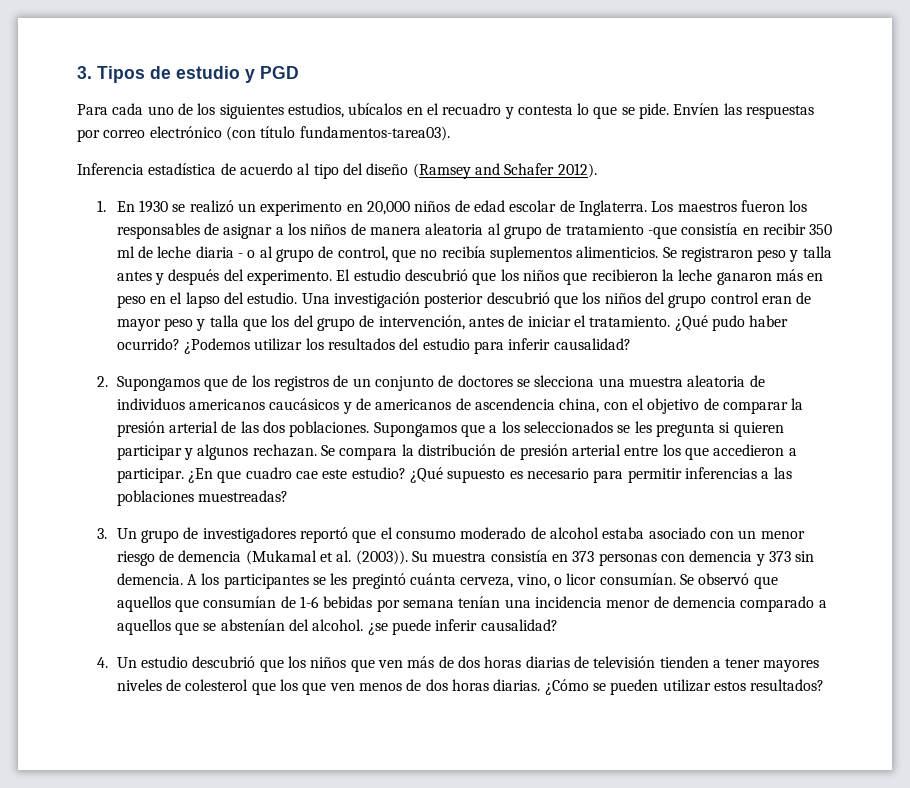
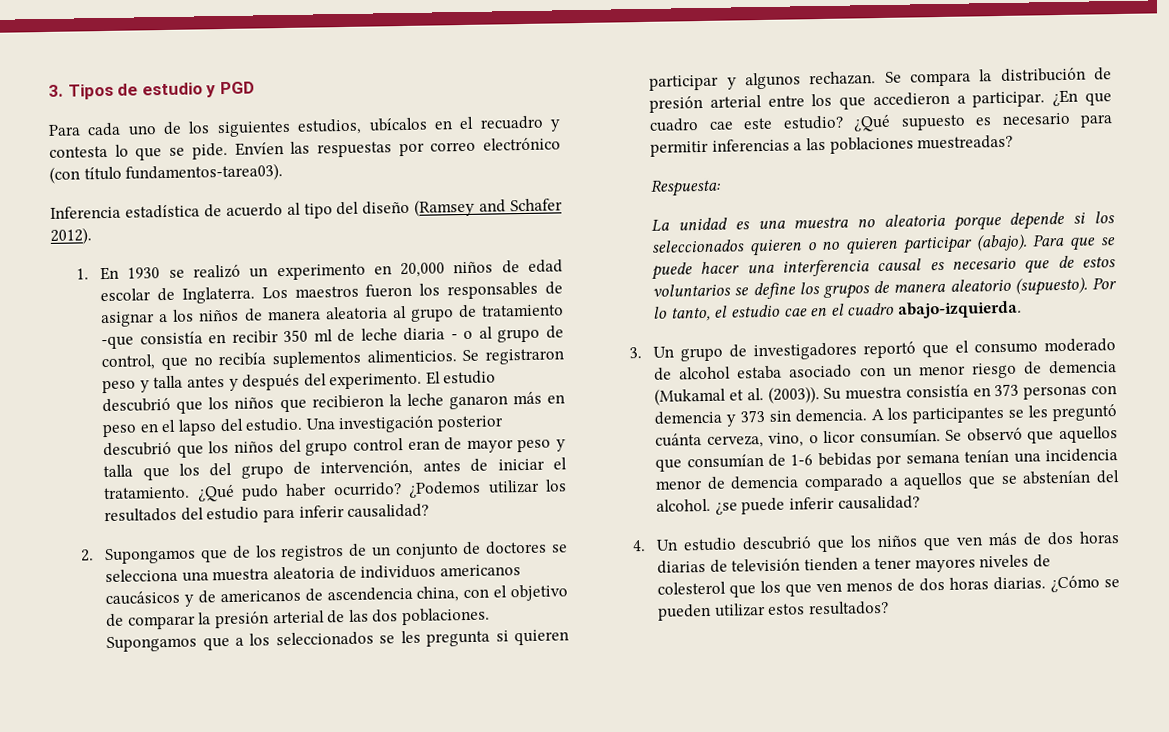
- 2. Supongamos que de los registros de un conjunto de doctores se slecciona una muestra aleatoria de individuos americanos caucásicos y de americanos de ascendencia china, con el objetivo de comparar la presión arterial de las dos poblaciones.
+ 2. Supongamos que de los registros de un conjunto de doctores se selecciona una muestra aleatoria de individuos americanos caucásicos y de americanos de ascendencia china, con el objetivo de comparar la presión arterial de las dos poblaciones.
+ Respuesta:
+ La unidad es una muestra no aleatoria porque depende si los seleccionados quieren o no quieren participar (abajo). Para que se puede hacer una interferencia causal es necesario que de estos voluntarios se define los grupos de manera aleatorio (supuesto). Por lo tanto, el estudio cae en el cuadro abajo-izquierda.
- A los participantes se les pregintó cuánta cerveza, vino, o licor consumían.
+ A los participantes se les preguntó cuánta cerveza, vino, o licor consumían.

